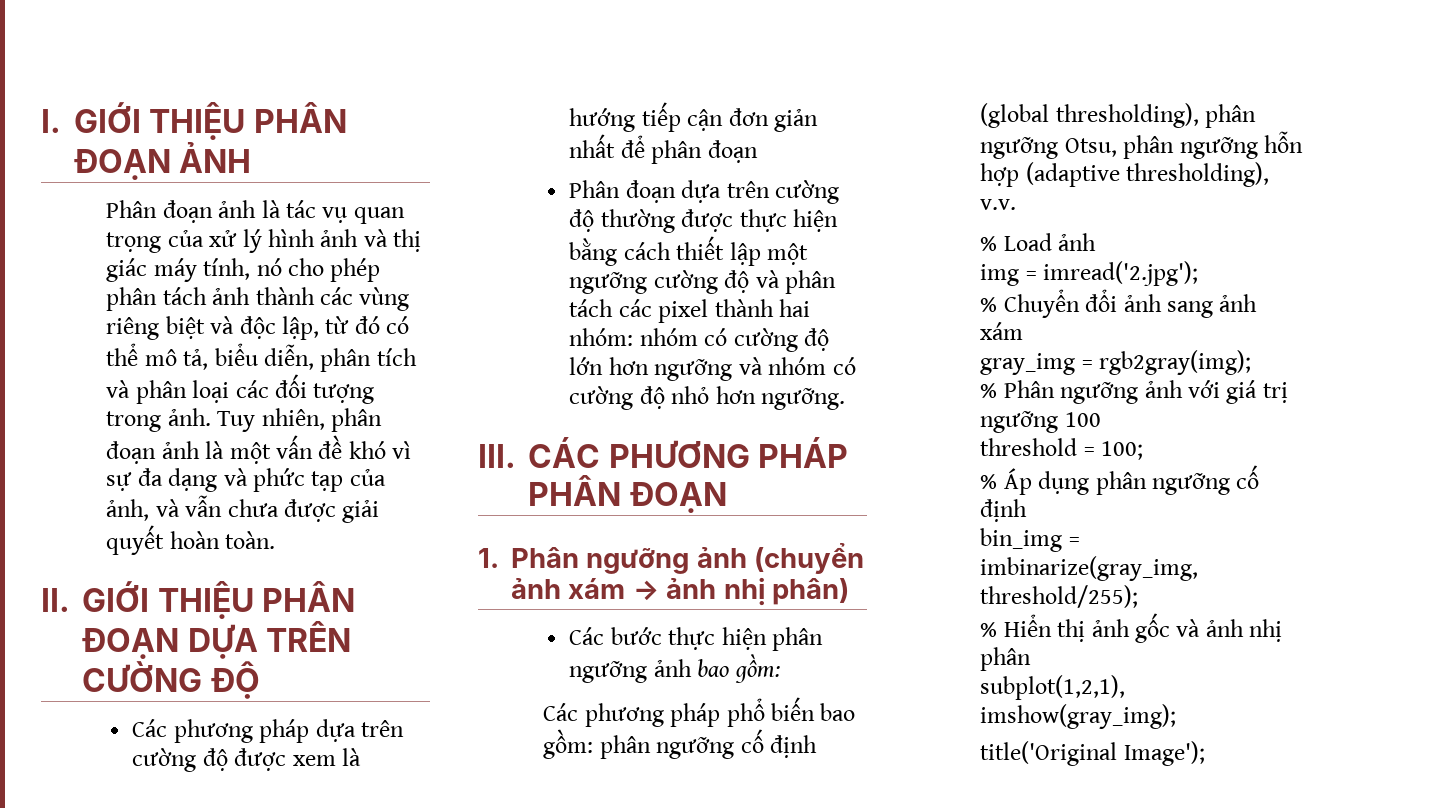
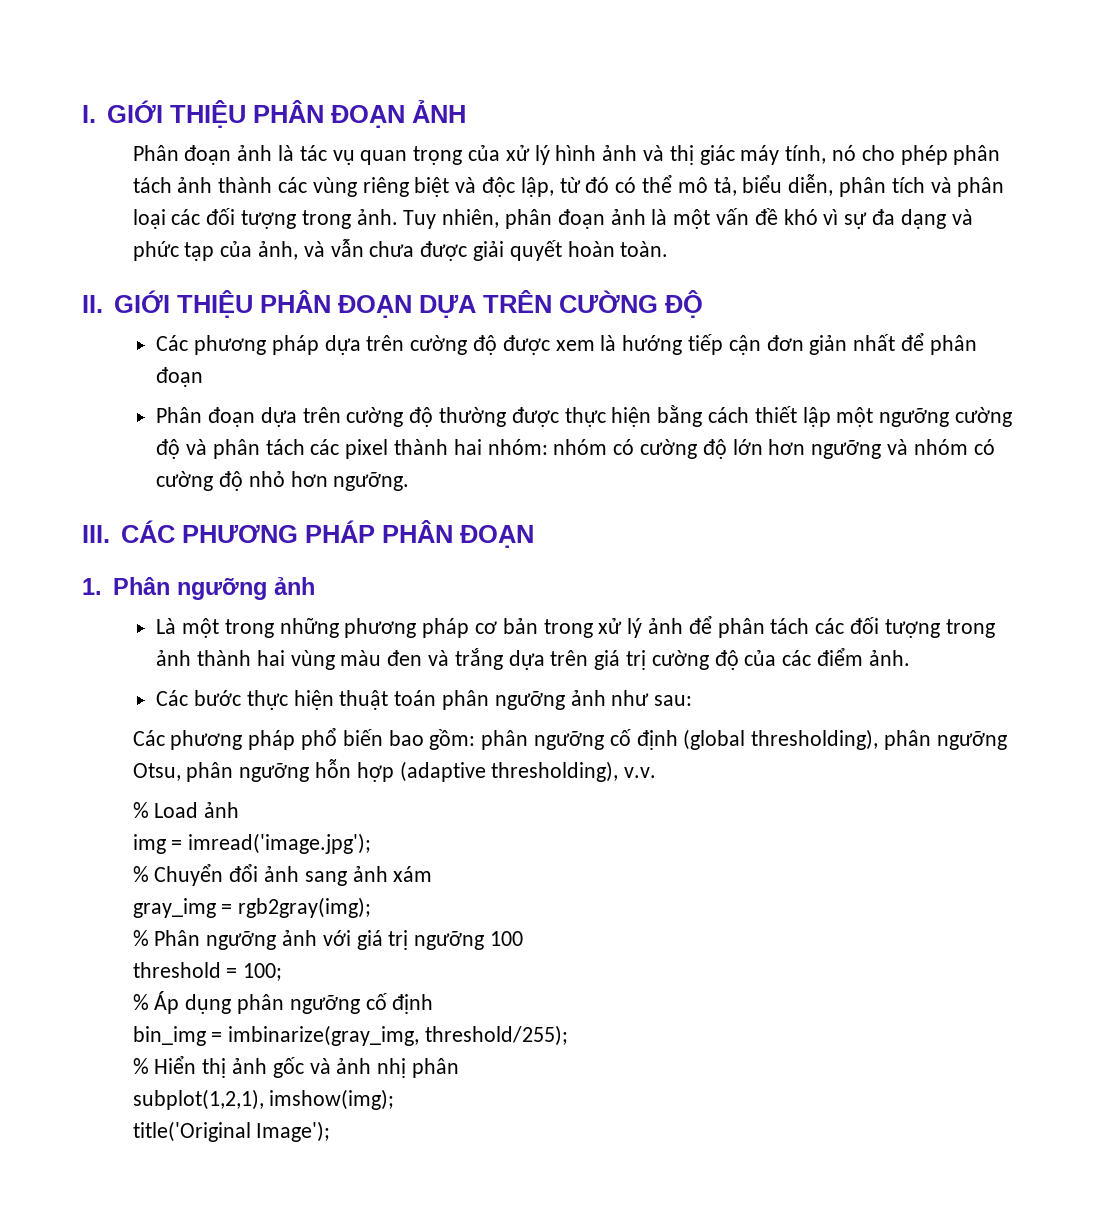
- 1. Phân ngưỡng ảnh (chuyển ảnh xám → ảnh nhị phân)
+ 1. Phân ngưỡng ảnh
+ Là một trong những phương pháp cơ bản trong xử lý ảnh để phân tách các đối tượng trong ảnh thành hai vùng màu đen và trắng dựa trên giá trị cường độ của các điểm ảnh.
- Các bước thực hiện phân ngưỡng ảnh bao gồm:
+ Các bước thực hiện thuật toán phân ngưỡng ảnh như sau:
- img = imread('2.jpg');
+ img = imread('image.jpg');
- subplot(1,2,1), imshow(gray_img);
+ subplot(1,2,1), imshow(img);

